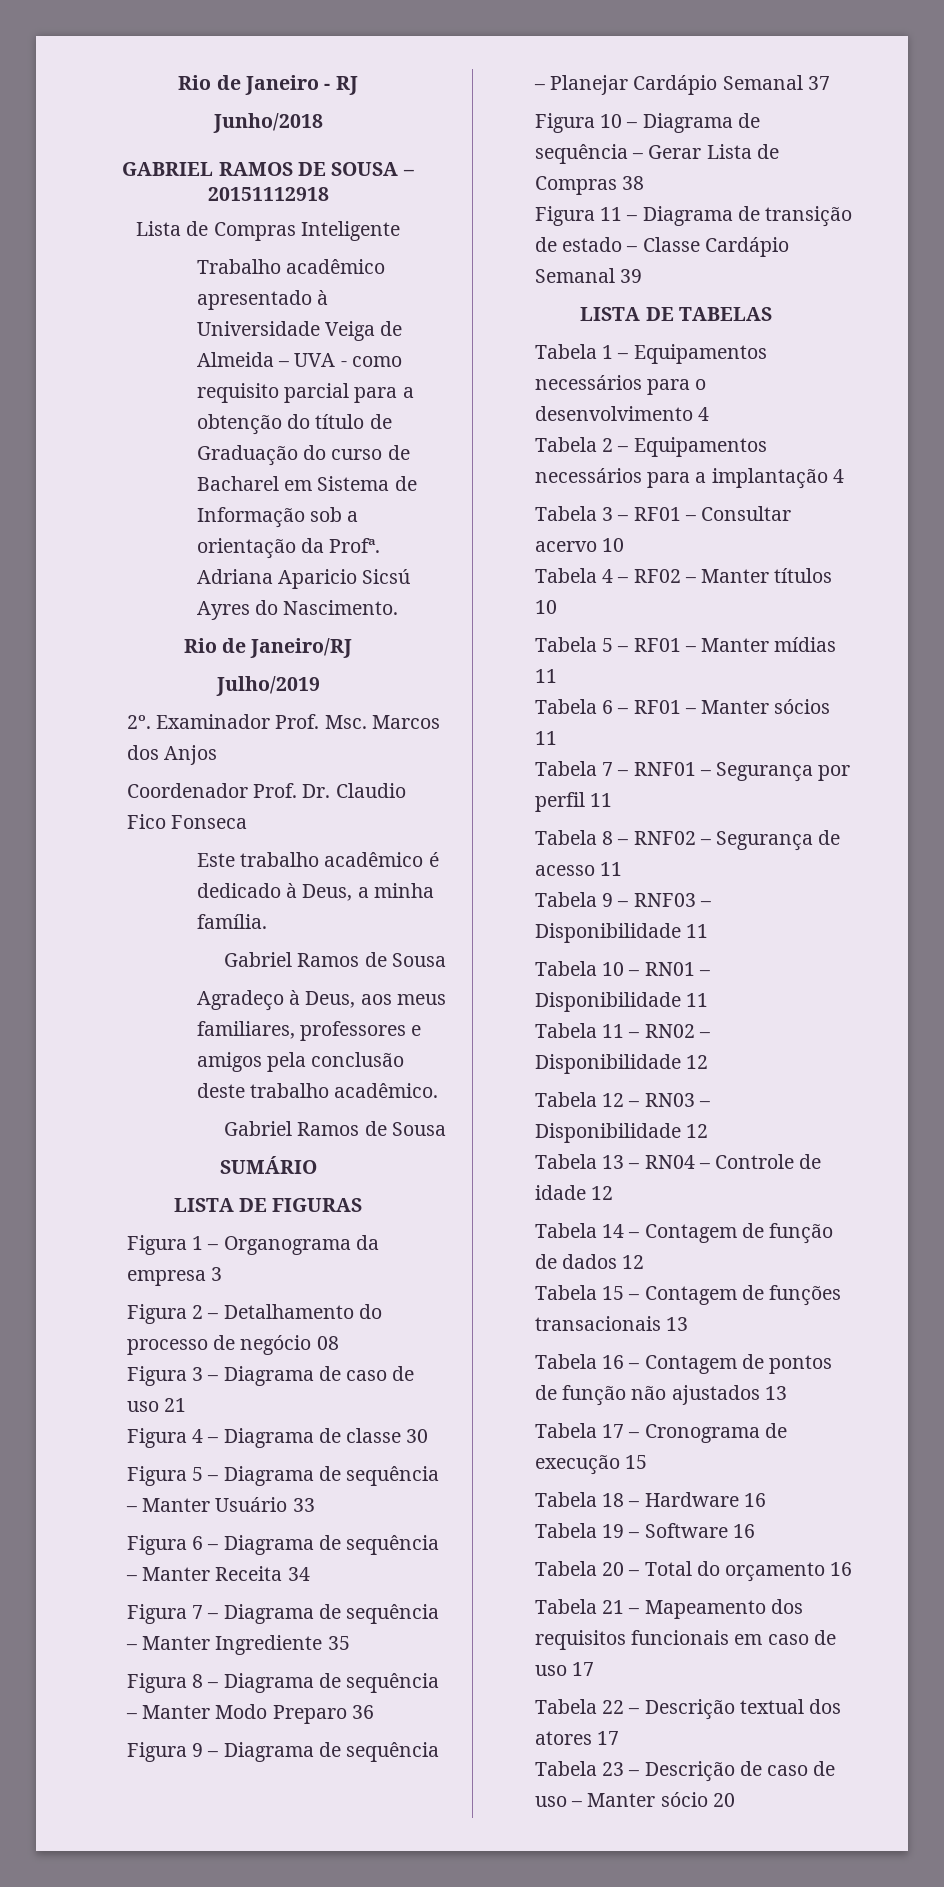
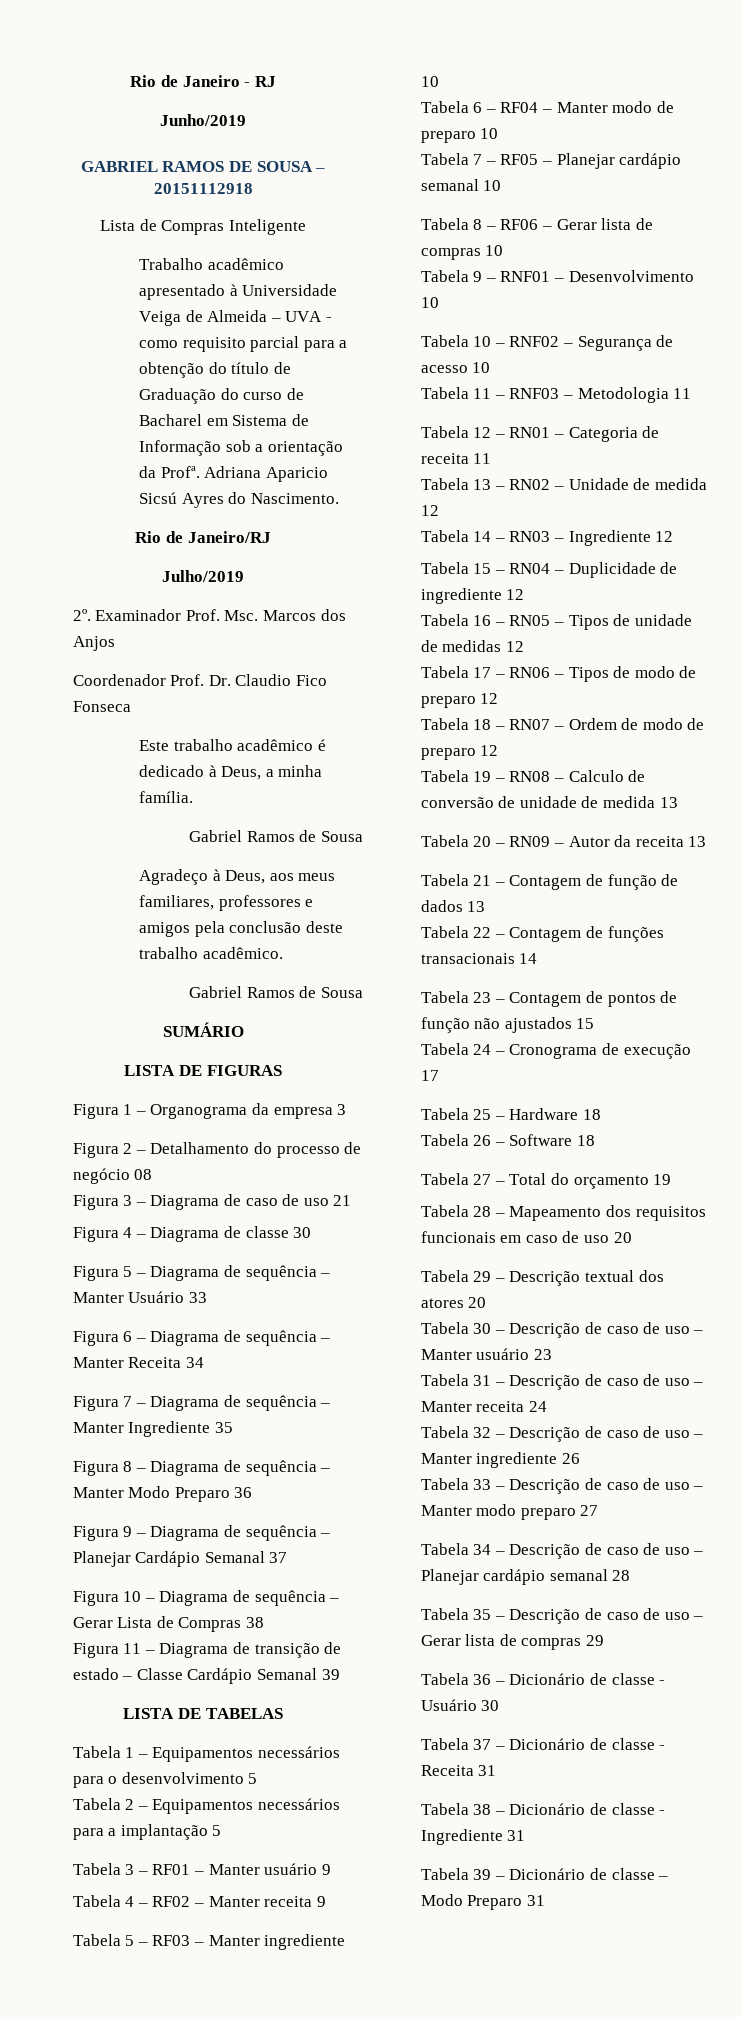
- Junho/2018
+ Junho/2019
- Tabela 1 – Equipamentos necessários para o desenvolvimento 4
+ Tabela 1 – Equipamentos necessários para o desenvolvimento 5
- Tabela 2 – Equipamentos necessários para a implantação 4
+ Tabela 2 – Equipamentos necessários para a implantação 5
- Tabela 3 – RF01 – Consultar acervo 10
+ Tabela 3 – RF01 – Manter usuário 9
- Tabela 4 – RF02 – Manter títulos 10
+ Tabela 4 – RF02 – Manter receita 9
- Tabela 5 – RF01 – Manter mídias 11
+ Tabela 5 – RF03 – Manter ingrediente 10
- Tabela 6 – RF01 – Manter sócios 11
+ Tabela 6 – RF04 – Manter modo de preparo 10
- Tabela 7 – RNF01 – Segurança por perfil 11
- Tabela 8 – RNF02 – Segurança de acesso 11
- Tabela 9 – RNF03 – Disponibilidade 11
- Tabela 10 – RN01 – Disponibilidade 11
+ Tabela 7 – RF05 – Planejar cardápio semanal 10
+ Tabela 8 – RF06 – Gerar lista de compras 10
+ Tabela 9 – RNF01 – Desenvolvimento 10
+ Tabela 10 – RNF02 – Segurança de acesso 10
- Tabela 11 – RN02 – Disponibilidade 12
+ Tabela 11 – RNF03 – Metodologia 11
- Tabela 12 – RN03 – Disponibilidade 12
- Tabela 13 – RN04 – Controle de idade 12
- Tabela 14 – Contagem de função de dados 12
- Tabela 15 – Contagem de funções transacionais 13
- Tabela 16 – Contagem de pontos de função não ajustados 13
- Tabela 17 – Cronograma de execução 15
- Tabela 18 – Hardware 16
- Tabela 19 – Software 16
- Tabela 20 – Total do orçamento 16
- Tabela 21 – Mapeamento dos requisitos funcionais em caso de uso 17
- Tabela 22 – Descrição textual dos atores 17
- Tabela 23 – Descrição de caso de uso – Manter sócio 20
+ Tabela 12 – RN01 – Categoria de receita 11
+ Tabela 13 – RN02 – Unidade de medida 12
+ Tabela 14 – RN03 – Ingrediente 12
+ Tabela 15 – RN04 – Duplicidade de ingrediente 12
+ Tabela 16 – RN05 – Tipos de unidade de medidas 12
+ Tabela 17 – RN06 – Tipos de modo de preparo 12
+ Tabela 18 – RN07 – Ordem de modo de preparo 12
+ Tabela 19 – RN08 – Calculo de conversão de unidade de medida 13
+ Tabela 20 – RN09 – Autor da receita 13
+ Tabela 21 – Contagem de função de dados 13
+ Tabela 22 – Contagem de funções transacionais 14
+ Tabela 23 – Contagem de pontos de função não ajustados 15
+ Tabela 24 – Cronograma de execução 17
+ Tabela 25 – Hardware 18
+ Tabela 26 – Software 18
+ Tabela 27 – Total do orçamento 19
+ Tabela 28 – Mapeamento dos requisitos funcionais em caso de uso 20
+ Tabela 29 – Descrição textual dos atores 20
+ Tabela 30 – Descrição de caso de uso – Manter usuário 23
+ Tabela 31 – Descrição de caso de uso – Manter receita 24
+ Tabela 32 – Descrição de caso de uso – Manter ingrediente 26
+ Tabela 33 – Descrição de caso de uso – Manter modo preparo 27
+ Tabela 34 – Descrição de caso de uso – Planejar cardápio semanal 28
+ Tabela 35 – Descrição de caso de uso – Gerar lista de compras 29
+ Tabela 36 – Dicionário de classe - Usuário 30
+ Tabela 37 – Dicionário de classe - Receita 31
+ Tabela 38 – Dicionário de classe - Ingrediente 31
+ Tabela 39 – Dicionário de classe – Modo Preparo 31

